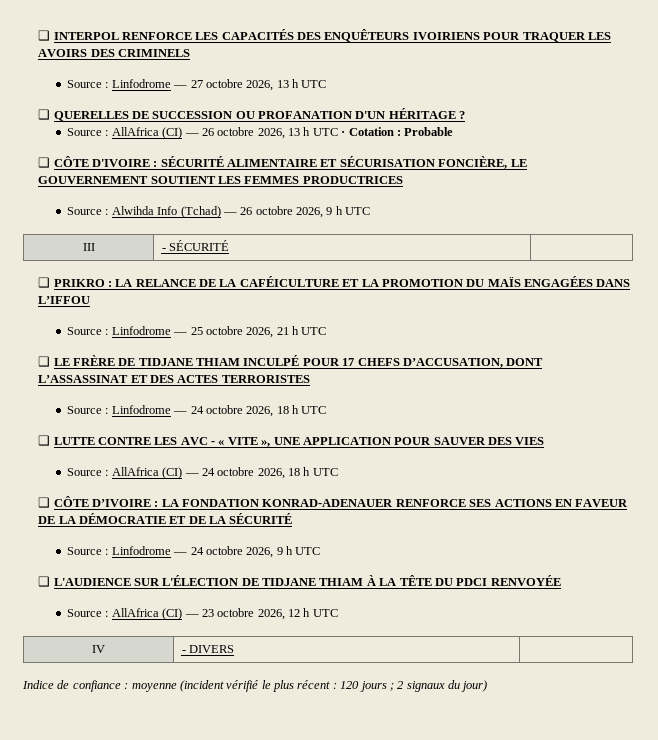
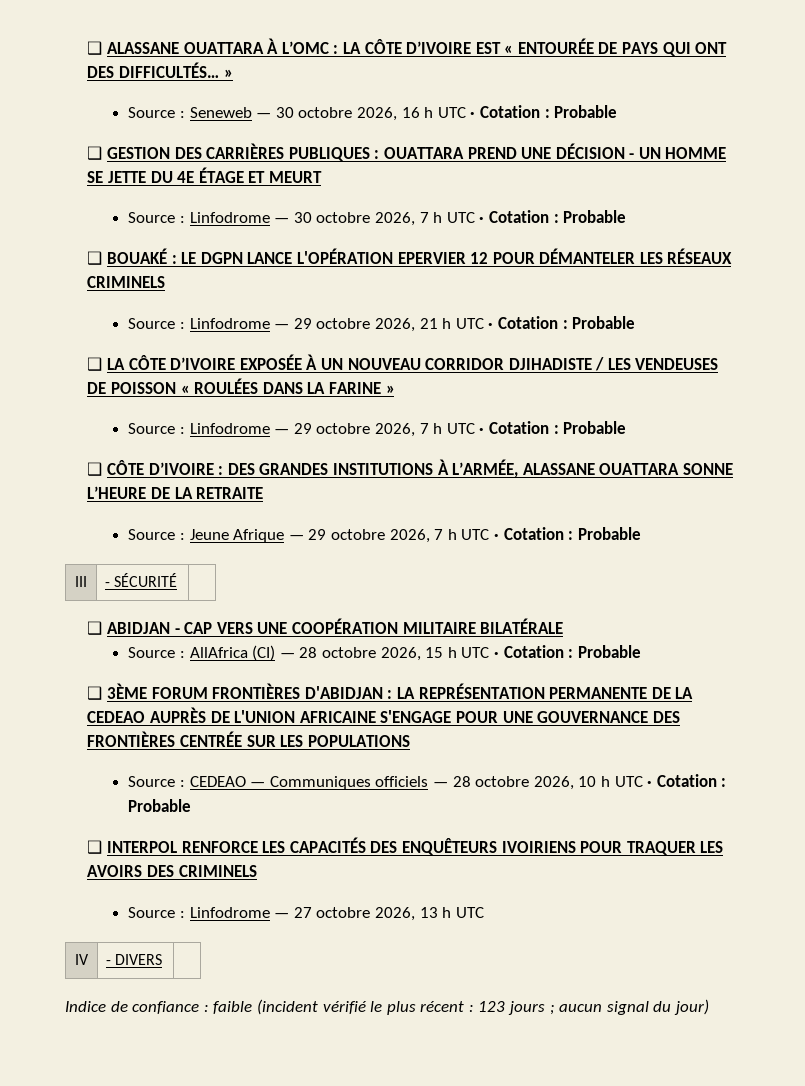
+ ❑ ALASSANE OUATTARA À L’OMC : LA CÔTE D’IVOIRE EST « ENTOURÉE DE PAYS QUI ONT DES DIFFICULTÉS… »
+ Source : Seneweb — 30 octobre 2026, 16 h UTC · Cotation : Probable
+ ❑ GESTION DES CARRIÈRES PUBLIQUES : OUATTARA PREND UNE DÉCISION - UN HOMME SE JETTE DU 4E ÉTAGE ET MEURT
+ Source : Linfodrome — 30 octobre 2026, 7 h UTC · Cotation : Probable
+ ❑ BOUAKÉ : LE DGPN LANCE L'OPÉRATION EPERVIER 12 POUR DÉMANTELER LES RÉSEAUX CRIMINELS
+ Source : Linfodrome — 29 octobre 2026, 21 h UTC · Cotation : Probable
+ ❑ LA CÔTE D’IVOIRE EXPOSÉE À UN NOUVEAU CORRIDOR DJIHADISTE / LES VENDEUSES DE POISSON « ROULÉES DANS LA FARINE »
+ Source : Linfodrome — 29 octobre 2026, 7 h UTC · Cotation : Probable
+ ❑ CÔTE D’IVOIRE : DES GRANDES INSTITUTIONS À L’ARMÉE, ALASSANE OUATTARA SONNE L’HEURE DE LA RETRAITE
+ Source : Jeune Afrique — 29 octobre 2026, 7 h UTC · Cotation : Probable
+ III | - SÉCURITÉ |
+ ❑ ABIDJAN - CAP VERS UNE COOPÉRATION MILITAIRE BILATÉRALE
+ Source : AllAfrica (CI) — 28 octobre 2026, 15 h UTC · Cotation : Probable
+ ❑ 3ÈME FORUM FRONTIÈRES D'ABIDJAN : LA REPRÉSENTATION PERMANENTE DE LA CEDEAO AUPRÈS DE L'UNION AFRICAINE S'ENGAGE POUR UNE GOUVERNANCE DES FRONTIÈRES CENTRÉE SUR LES POPULATIONS
+ Source : CEDEAO — Communiques officiels — 28 octobre 2026, 10 h UTC · Cotation : Probable
- ❑ QUERELLES DE SUCCESSION OU PROFANATION D'UN HÉRITAGE ?
- Source : AllAfrica (CI) — 26 octobre 2026, 13 h UTC · Cotation : Probable
- ❑ CÔTE D'IVOIRE : SÉCURITÉ ALIMENTAIRE ET SÉCURISATION FONCIÈRE, LE GOUVERNEMENT SOUTIENT LES FEMMES PRODUCTRICES
- Source : Alwihda Info (Tchad) — 26 octobre 2026, 9 h UTC
- III | - SÉCURITÉ |
- ❑ PRIKRO : LA RELANCE DE LA CAFÉICULTURE ET LA PROMOTION DU MAÏS ENGAGÉES DANS L’IFFOU
- Source : Linfodrome — 25 octobre 2026, 21 h UTC
- ❑ LE FRÈRE DE TIDJANE THIAM INCULPÉ POUR 17 CHEFS D’ACCUSATION, DONT L’ASSASSINAT ET DES ACTES TERRORISTES
- Source : Linfodrome — 24 octobre 2026, 18 h UTC
- ❑ LUTTE CONTRE LES AVC - « VITE », UNE APPLICATION POUR SAUVER DES VIES
- Source : AllAfrica (CI) — 24 octobre 2026, 18 h UTC
- ❑ CÔTE D’IVOIRE : LA FONDATION KONRAD-ADENAUER RENFORCE SES ACTIONS EN FAVEUR DE LA DÉMOCRATIE ET DE LA SÉCURITÉ
- Source : Linfodrome — 24 octobre 2026, 9 h UTC
- ❑ L'AUDIENCE SUR L'ÉLECTION DE TIDJANE THIAM À LA TÊTE DU PDCI RENVOYÉE
- Source : AllAfrica (CI) — 23 octobre 2026, 12 h UTC
- Indice de confiance : moyenne (incident vérifié le plus récent : 120 jours ; 2 signaux du jour)
+ Indice de confiance : faible (incident vérifié le plus récent : 123 jours ; aucun signal du jour)

